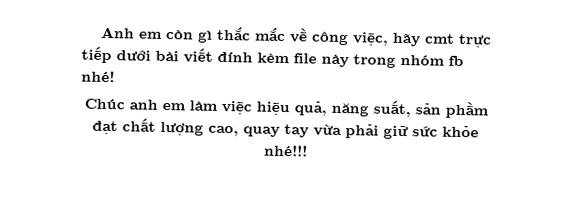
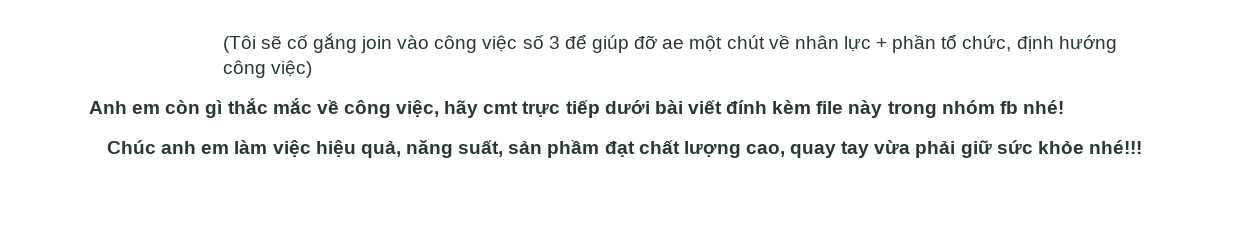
+ (Tôi sẽ cố gắng join vào công việc số 3 để giúp đỡ ae một chút về nhân lực + phần tổ chức, định hướng công việc)

